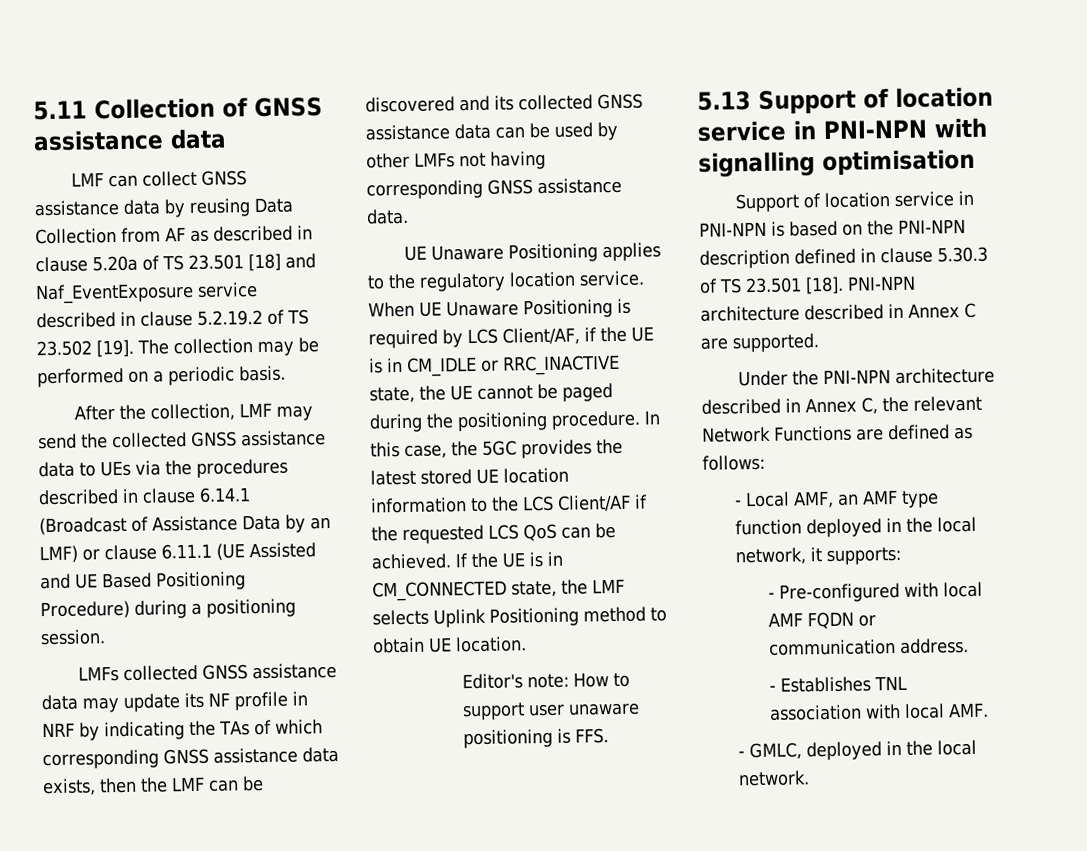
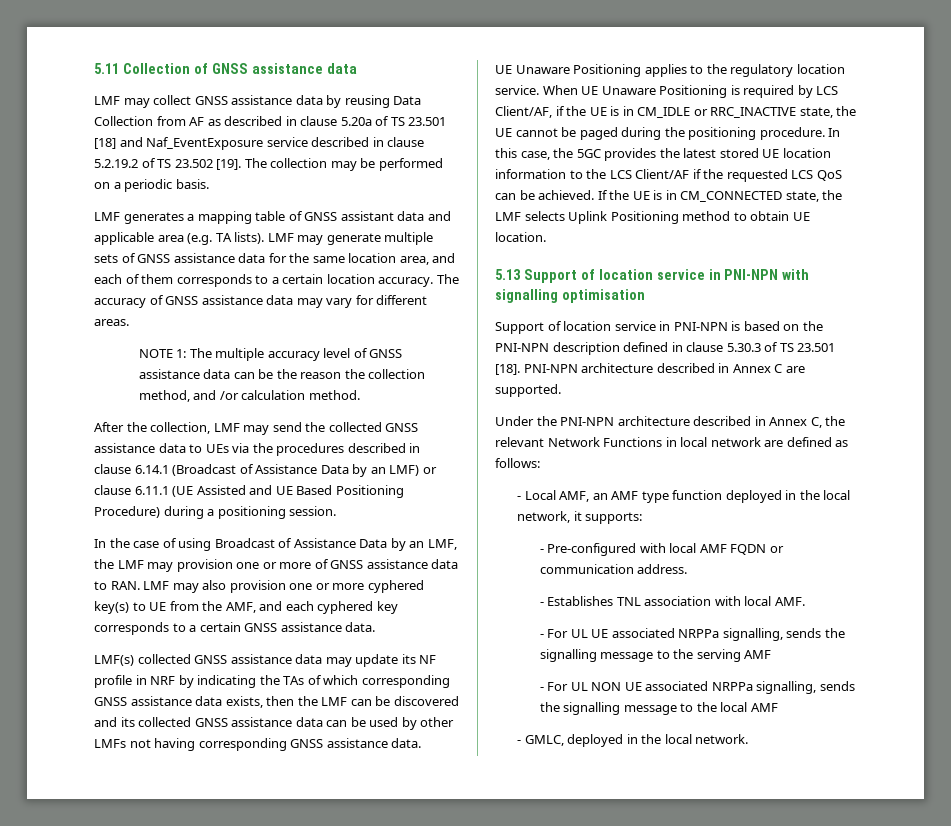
- LMF can collect GNSS assistance data by reusing Data Collection from AF as described in clause 5.20a of TS 23.501 [18] and Naf_EventExposure service described in clause 5.2.19.2 of TS 23.502 [19].
+ LMF may collect GNSS assistance data by reusing Data Collection from AF as described in clause 5.20a of TS 23.501 [18] and Naf_EventExposure service described in clause 5.2.19.2 of TS 23.502 [19].
+ LMF generates a mapping table of GNSS assistant data and applicable area (e.g. TA lists). LMF may generate multiple sets of GNSS assistance data for the same location area, and each of them corresponds to a certain location accuracy. The accuracy of GNSS assistance data may vary for different areas.
+ NOTE 1: The multiple accuracy level of GNSS assistance data can be the reason the collection method, and /or calculation method.
- LMFs collected GNSS assistance data may update its NF profile in NRF by indicating the TAs of which corresponding GNSS assistance data exists, then the LMF can be discovered and its collected GNSS assistance data can be used by other LMFs not having corresponding GNSS assistance data.
+ In the case of using Broadcast of Assistance Data by an LMF, the LMF may provision one or more of GNSS assistance data to RAN. LMF may also provision one or more cyphered key(s) to UE from the AMF, and each cyphered key corresponds to a certain GNSS assistance data.
+ LMF(s) collected GNSS assistance data may update its NF profile in NRF by indicating the TAs of which corresponding GNSS assistance data exists, then the LMF can be discovered and its collected GNSS assistance data can be used by other LMFs not having corresponding GNSS assistance data.
- Editor's note: How to support user unaware positioning is FFS.
- Under the PNI-NPN architecture described in Annex C, the relevant Network Functions are defined as follows:
+ Under the PNI-NPN architecture described in Annex C, the relevant Network Functions in local network are defined as follows:
+ - For UL UE associated NRPPa signalling, sends the signalling message to the serving AMF
+ - For UL NON UE associated NRPPa signalling, sends the signalling message to the local AMF

